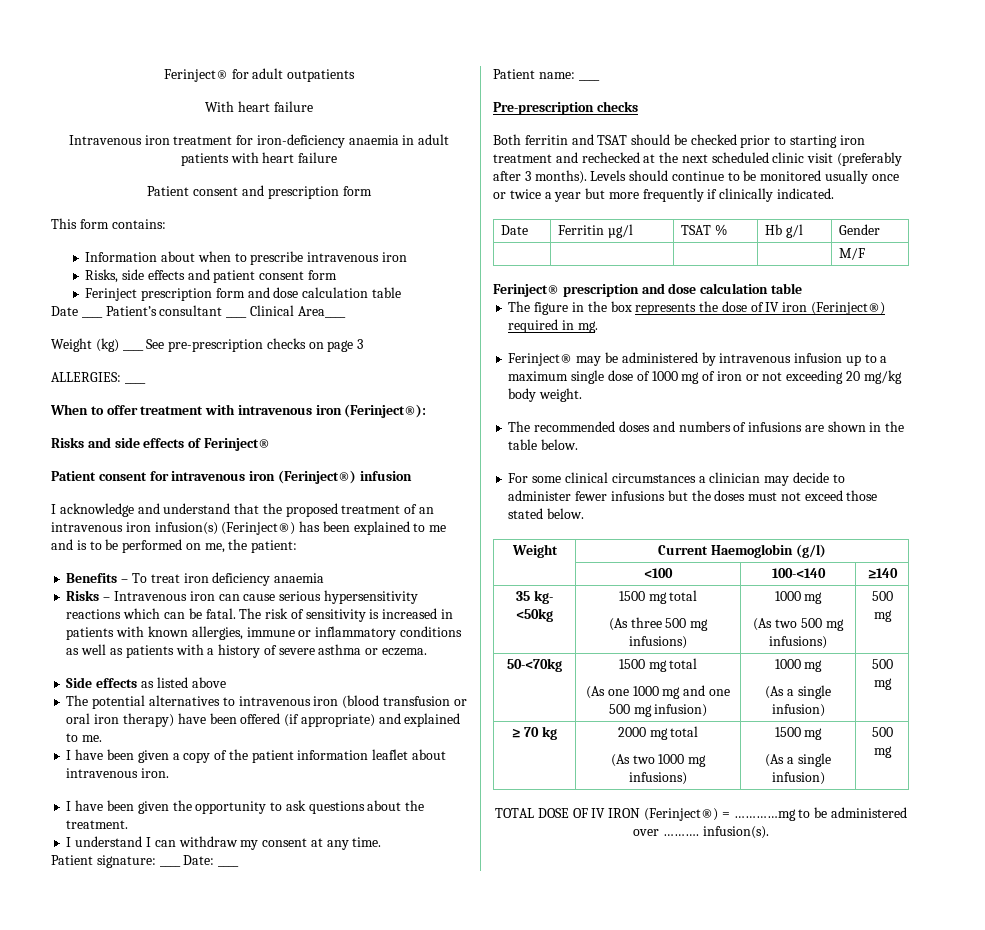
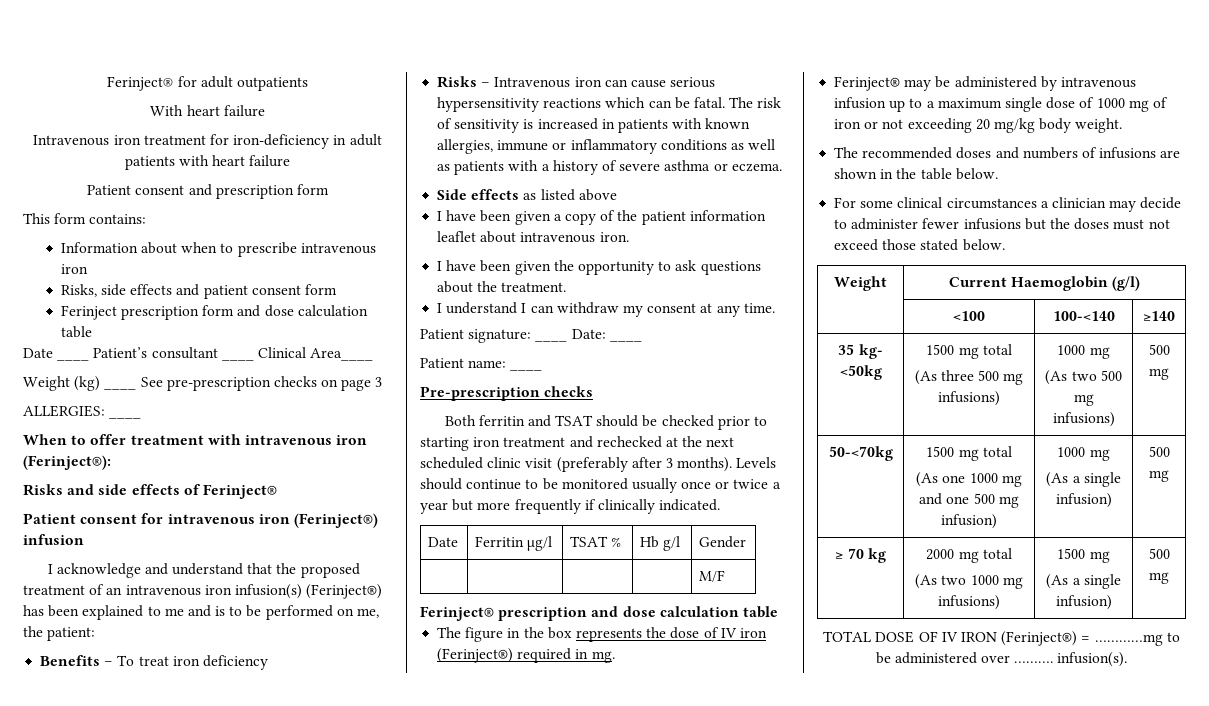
- Intravenous iron treatment for iron-deficiency anaemia in adult patients with heart failure
+ Intravenous iron treatment for iron-deficiency in adult patients with heart failure
- Benefits – To treat iron deficiency anaemia
+ Benefits – To treat iron deficiency
- The potential alternatives to intravenous iron (blood transfusion or oral iron therapy) have been offered (if appropriate) and explained to me.

